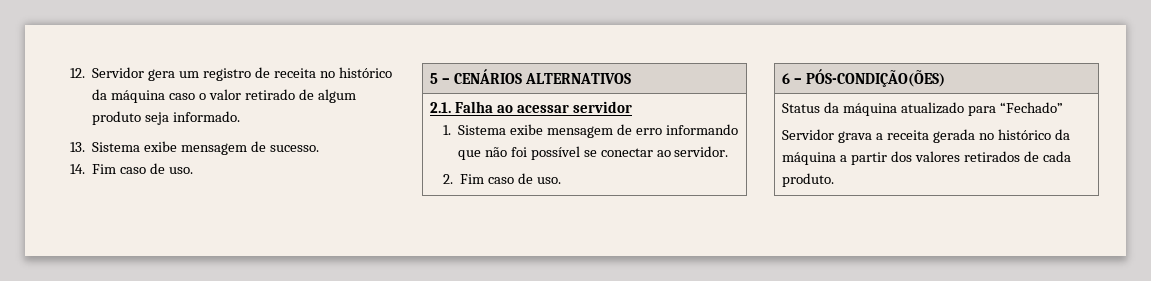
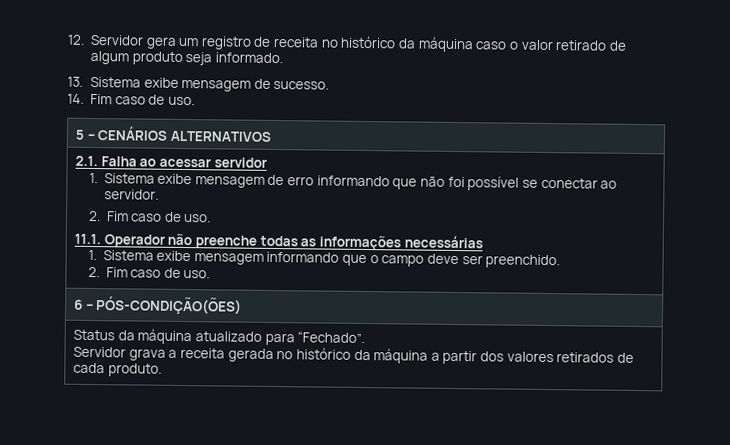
+ 11.1. Operador não preenche todas as informações necessárias
+ 1. Sistema exibe mensagem informando que o campo deve ser preenchido.
+ 2. Fim caso de uso.
- Status da máquina atualizado para “Fechado”
+ Status da máquina atualizado para “Fechado”.

